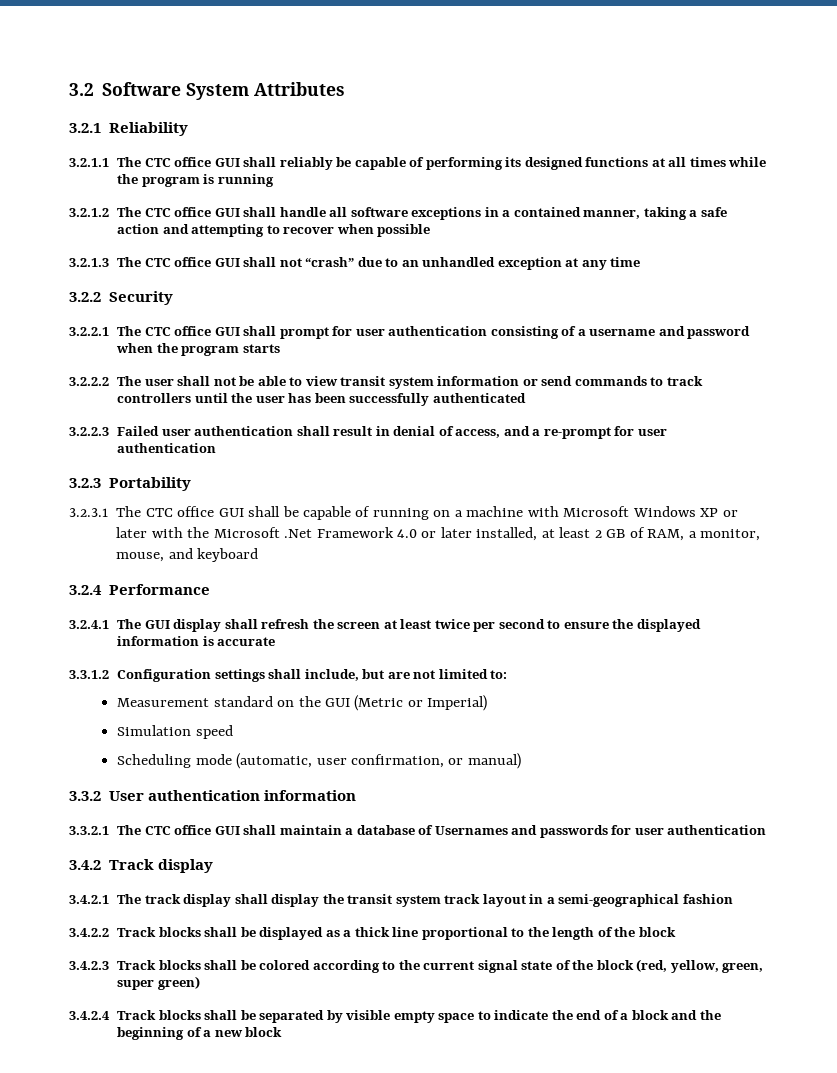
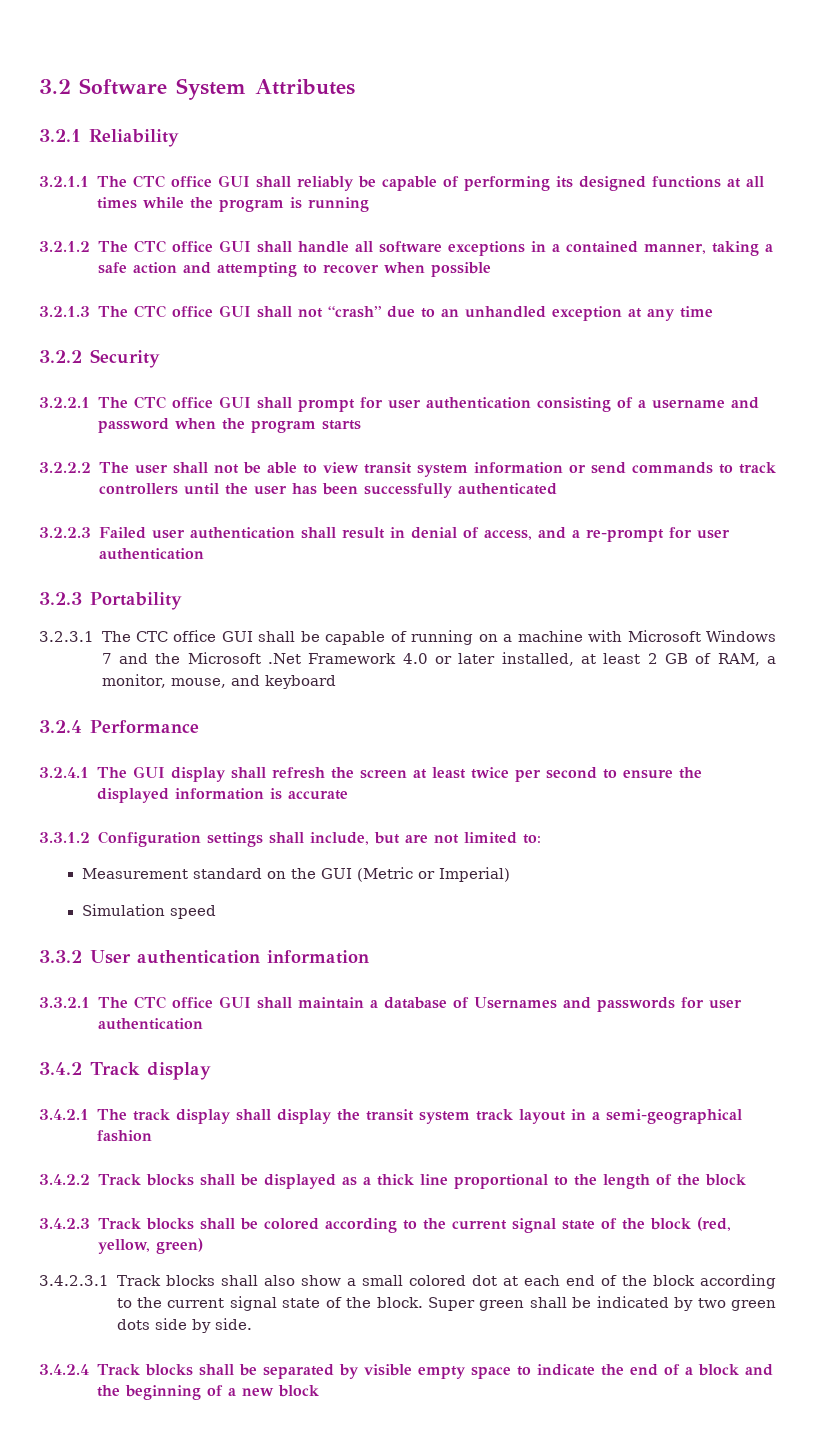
- 3.2.3.1 The CTC office GUI shall be capable of running on a machine with Microsoft Windows XP or later with the Microsoft .Net Framework 4.0 or later installed, at least 2 GB of RAM, a monitor, mouse, and keyboard
+ 3.2.3.1 The CTC office GUI shall be capable of running on a machine with Microsoft Windows 7 and the Microsoft .Net Framework 4.0 or later installed, at least 2 GB of RAM, a monitor, mouse, and keyboard
- Scheduling mode (automatic, user confirmation, or manual)
- 3.4.2.3 Track blocks shall be colored according to the current signal state of the block (red, yellow, green, super green)
+ 3.4.2.3 Track blocks shall be colored according to the current signal state of the block (red, yellow, green)
+ 3.4.2.3.1 Track blocks shall also show a small colored dot at each end of the block according to the current signal state of the block. Super green shall be indicated by two green dots side by side.

